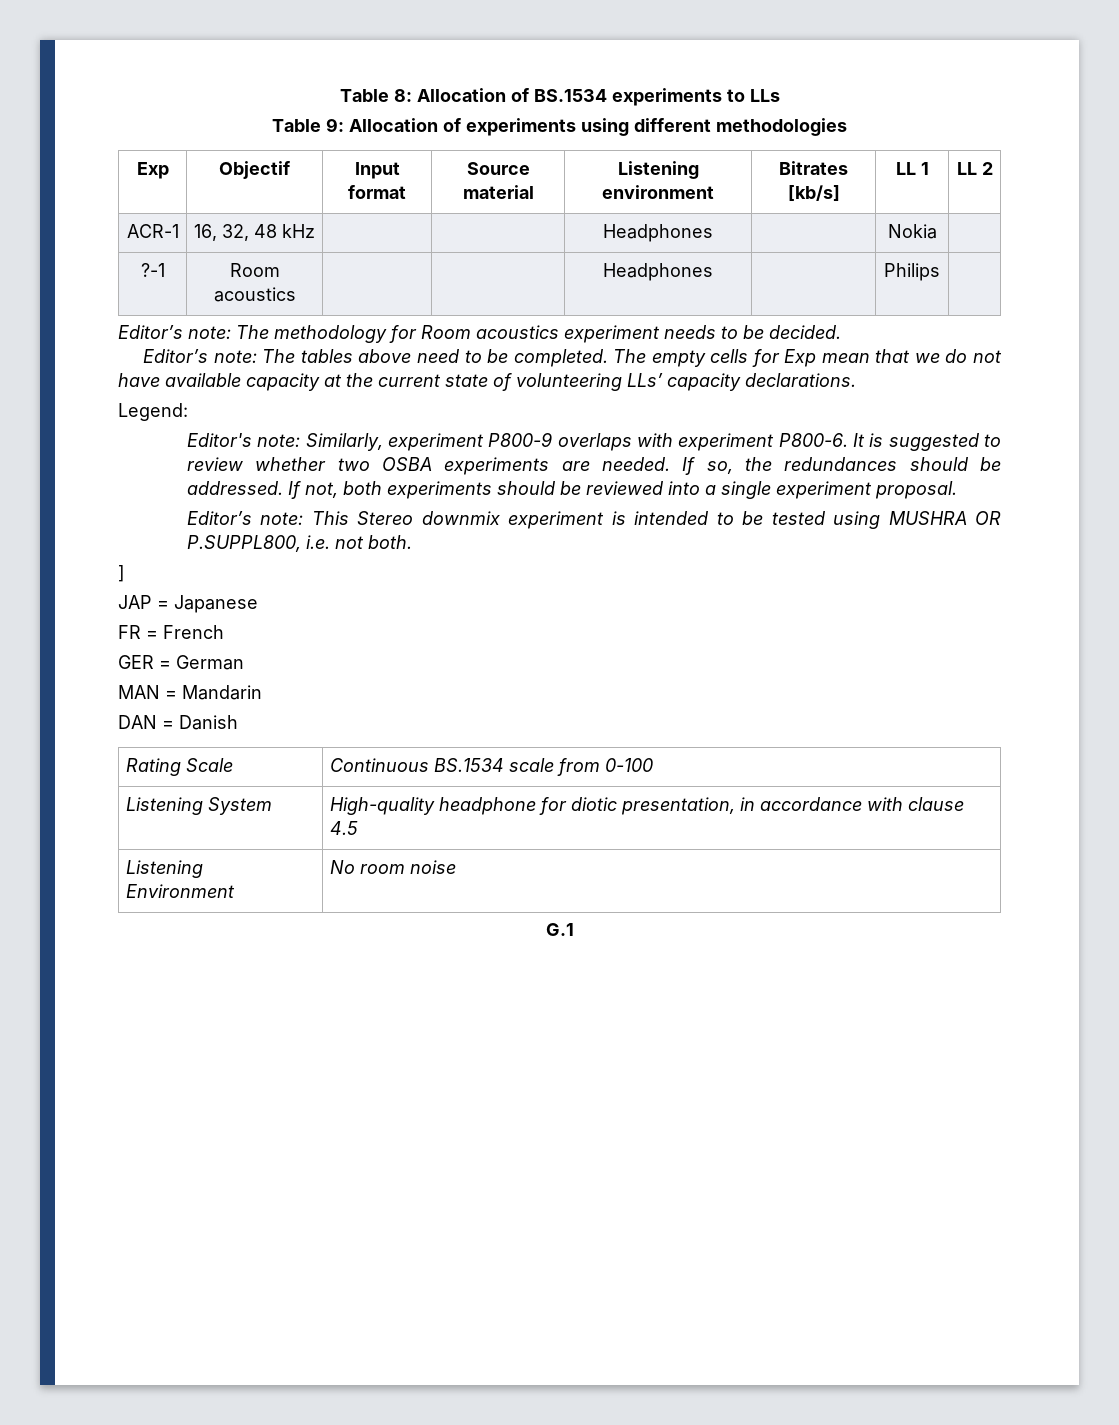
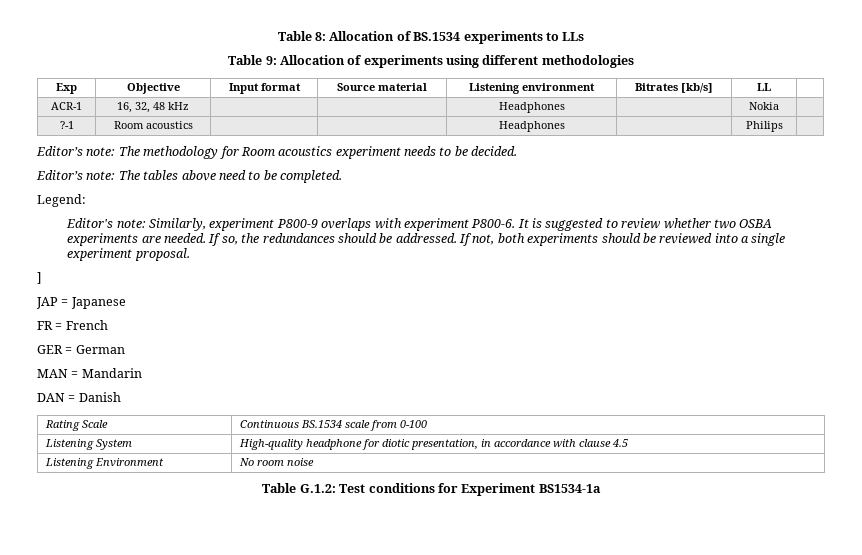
- Exp | Objectif | Input format | Source material | Listening environment | Bitrates [kb/s] | LL 1 | LL 2
+ Exp | Objective | Input format | Source material | Listening environment | Bitrates [kb/s] | LL |
- The empty cells for Exp mean that we do not have available capacity at the current state of volunteering LLs’ capacity declarations.
- Editor’s note: This Stereo downmix experiment is intended to be tested using MUSHRA OR P.SUPPL800, i.e. not both.
- G.1
+ Table G.1.2: Test conditions for Experiment BS1534-1a

